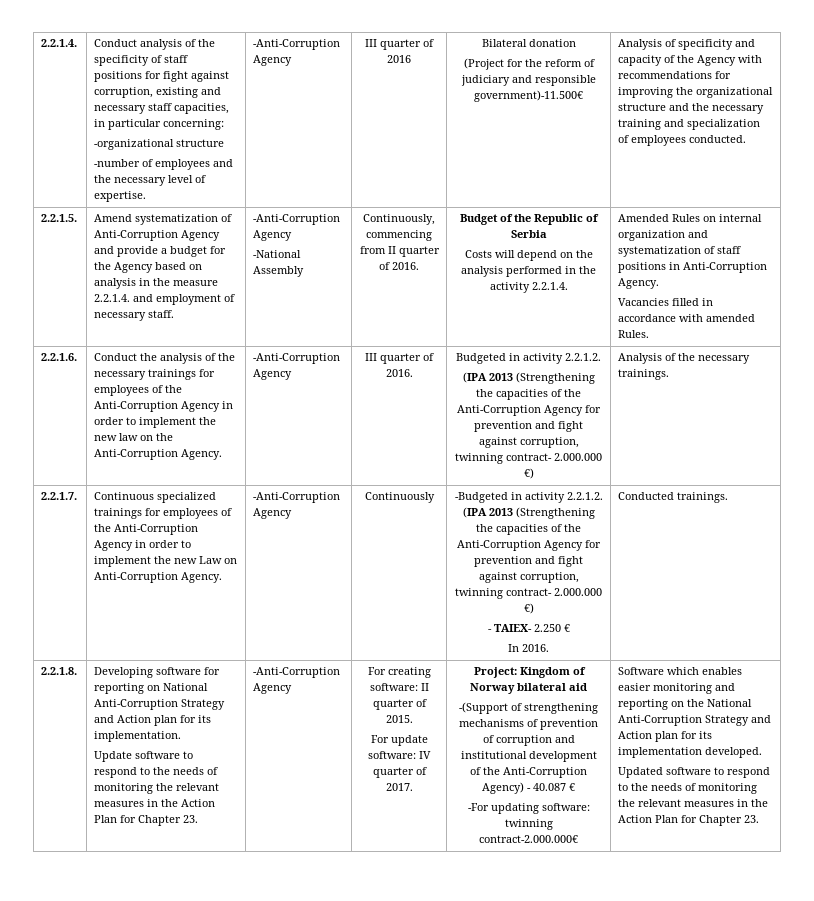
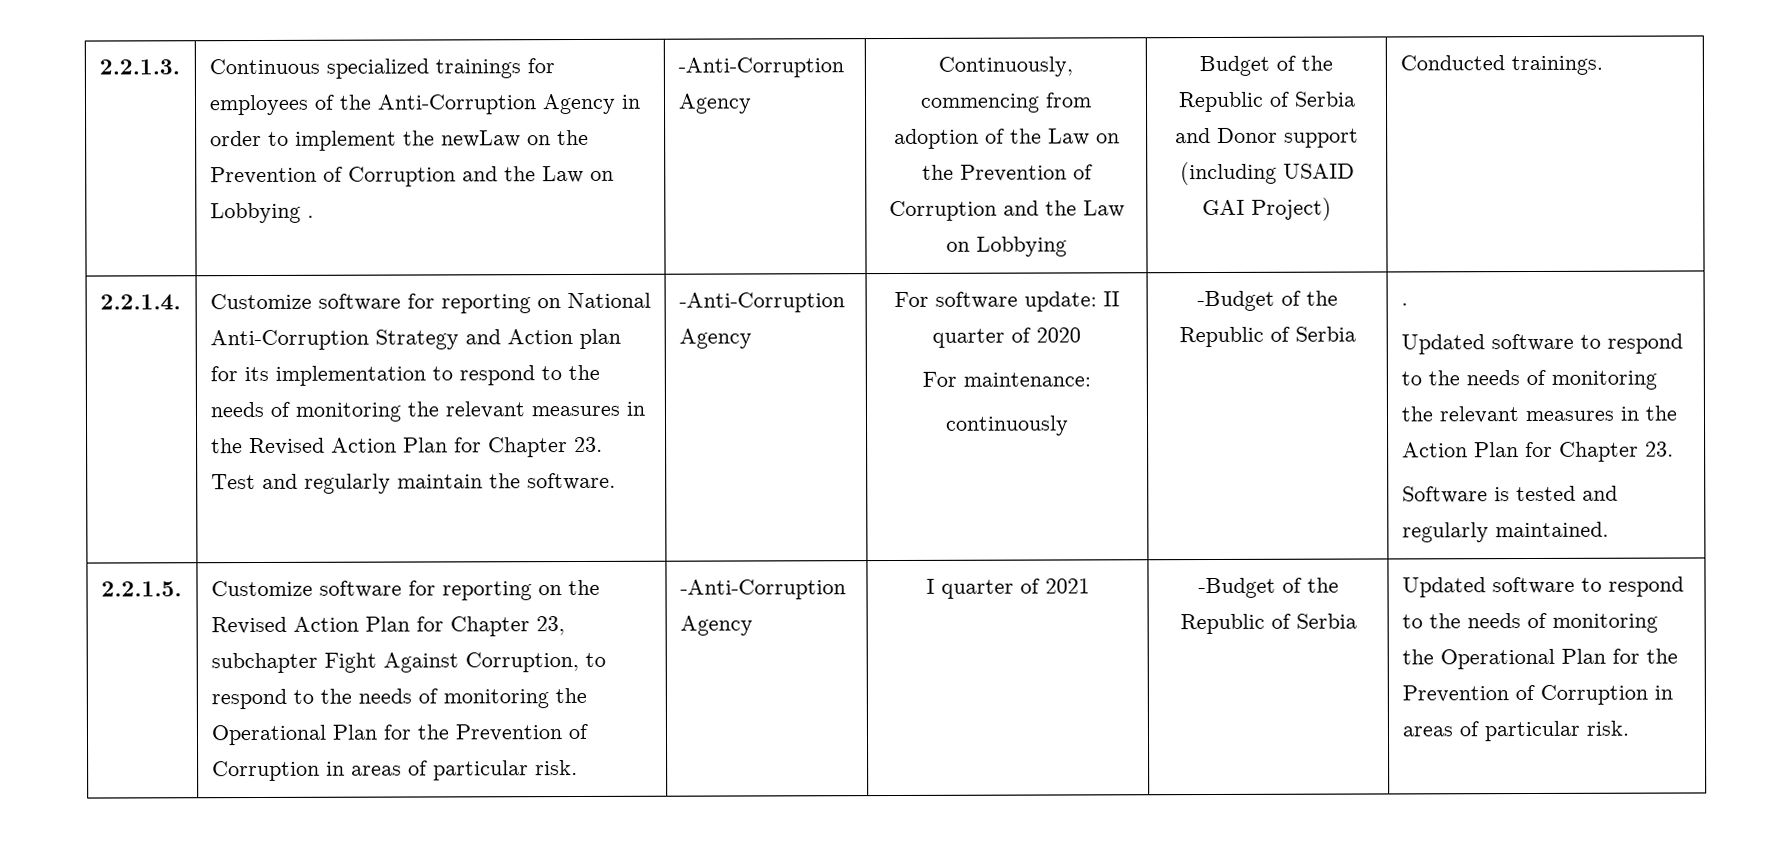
- 2.2.1.4. | Conduct analysis of the specificity of staff positions for fight against corruption, existing and necessary staff capacities, in particular concerning:
- -organizational structure
- -number of employees and the necessary level of expertise. | -Anti-Corruption Agency | III quarter of 2016 | Bilateral donation
- (Project for the reform of judiciary and responsible government)-11.500€ | Analysis of specificity and capacity of the Agency with recommendations for improving the organizational structure and the necessary training and specialization of employees conducted.
- 2.2.1.5. | Amend systematization of Anti-Corruption Agency and provide a budget for the Agency based on analysis in the measure 2.2.1.4. and employment of necessary staff. | -Anti-Corruption Agency
- -National Assembly | Continuously, commencing from II quarter of 2016. | Budget of the Republic of Serbia
- Costs will depend on the analysis performed in the activity 2.2.1.4. | Amended Rules on internal organization and systematization of staff positions in Anti-Corruption Agency.
- Vacancies filled in accordance with amended Rules.
- 2.2.1.6. | Conduct the analysis of the necessary trainings for employees of the Anti-Corruption Agency in order to implement the new law on the Anti-Corruption Agency. | -Anti-Corruption Agency | III quarter of 2016. | Budgeted in activity 2.2.1.2.
- (IPA 2013 (Strengthening the capacities of the Anti-Corruption Agency for prevention and fight against corruption, twinning contract- 2.000.000 €) | Analysis of the necessary trainings.
- 2.2.1.7.
+ 2.2.1.3.
- Continuous specialized trainings for employees of the Anti-Corruption Agency in order to implement the new Law on Anti-Corruption Agency. | -Anti-Corruption Agency | Continuously | -Budgeted in activity 2.2.1.2. (IPA 2013 (Strengthening the capacities of the Anti-Corruption Agency for prevention and fight against corruption, twinning contract- 2.000.000 €)
- - TAIEX- 2.250 €
- In 2016.
+ Continuous specialized trainings for employees of the Anti-Corruption Agency in order to implement the newLaw on the Prevention of Corruption and the Law on Lobbying . | -Anti-Corruption Agency | Continuously, commencing from adoption of the Law on the Prevention of Corruption and the Law on Lobbying | Budget of the Republic of Serbia and Donor support (including USAID GAI Project)
- 2.2.1.8. | Developing software for reporting on National Anti-Corruption Strategy and Action plan for its implementation.
- Update software to respond to the needs of monitoring the relevant measures in the Action Plan for Chapter 23.
+ 2.2.1.4. | Customize software for reporting on National Anti-Corruption Strategy and Action plan for its implementation to respond to the needs of monitoring the relevant measures in the Revised Action Plan for Chapter 23. Test and regularly maintain the software.
- For creating software: II quarter of 2015.
- For update software: IV quarter of 2017. | Project: Kingdom of Norway bilateral aid
- -(Support of strengthening mechanisms of prevention of corruption and institutional development of the Anti-Corruption Agency) - 40.087 €
- -For updating software: twinning contract-2.000.000€ | Software which enables easier monitoring and reporting on the National Anti-Corruption Strategy and Action plan for its implementation developed.
+ For software update: II quarter of 2020
+ For maintenance:
+ continuously | -Budget of the Republic of Serbia | .
+ Software is tested and regularly maintained.
+ 2.2.1.5. | Customize software for reporting on the Revised Action Plan for Chapter 23, subchapter Fight Against Corruption, to respond to the needs of monitoring the Operational Plan for the Prevention of Corruption in areas of particular risk. | -Anti-Corruption Agency | I quarter of 2021 | -Budget of the Republic of Serbia | Updated software to respond to the needs of monitoring the Operational Plan for the Prevention of Corruption in areas of particular risk.

